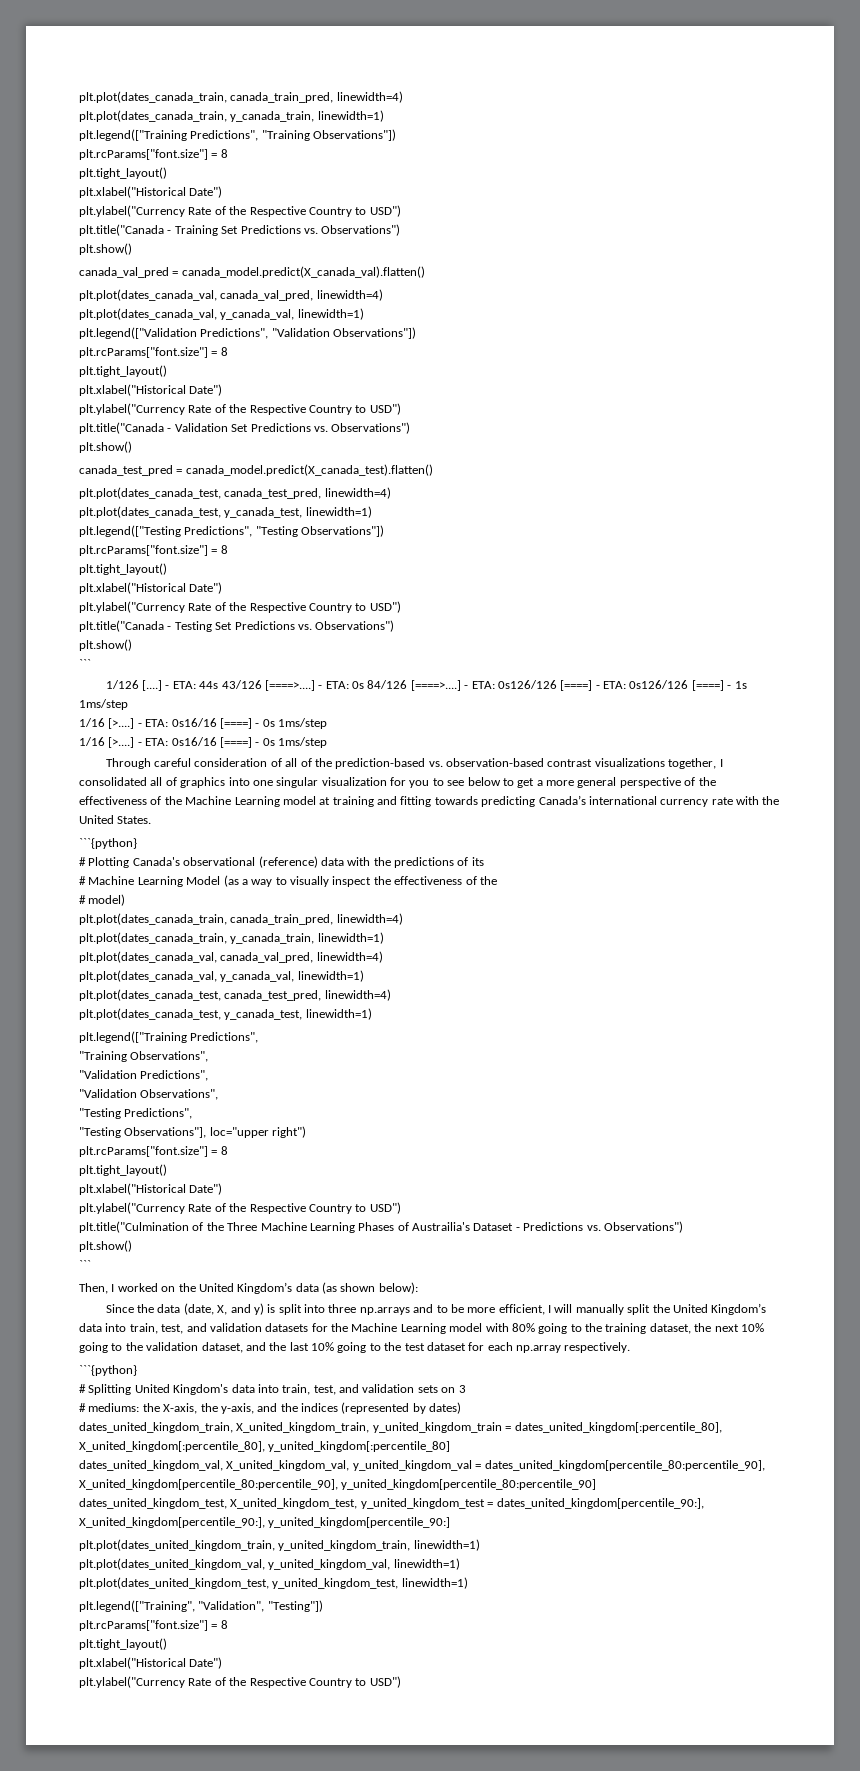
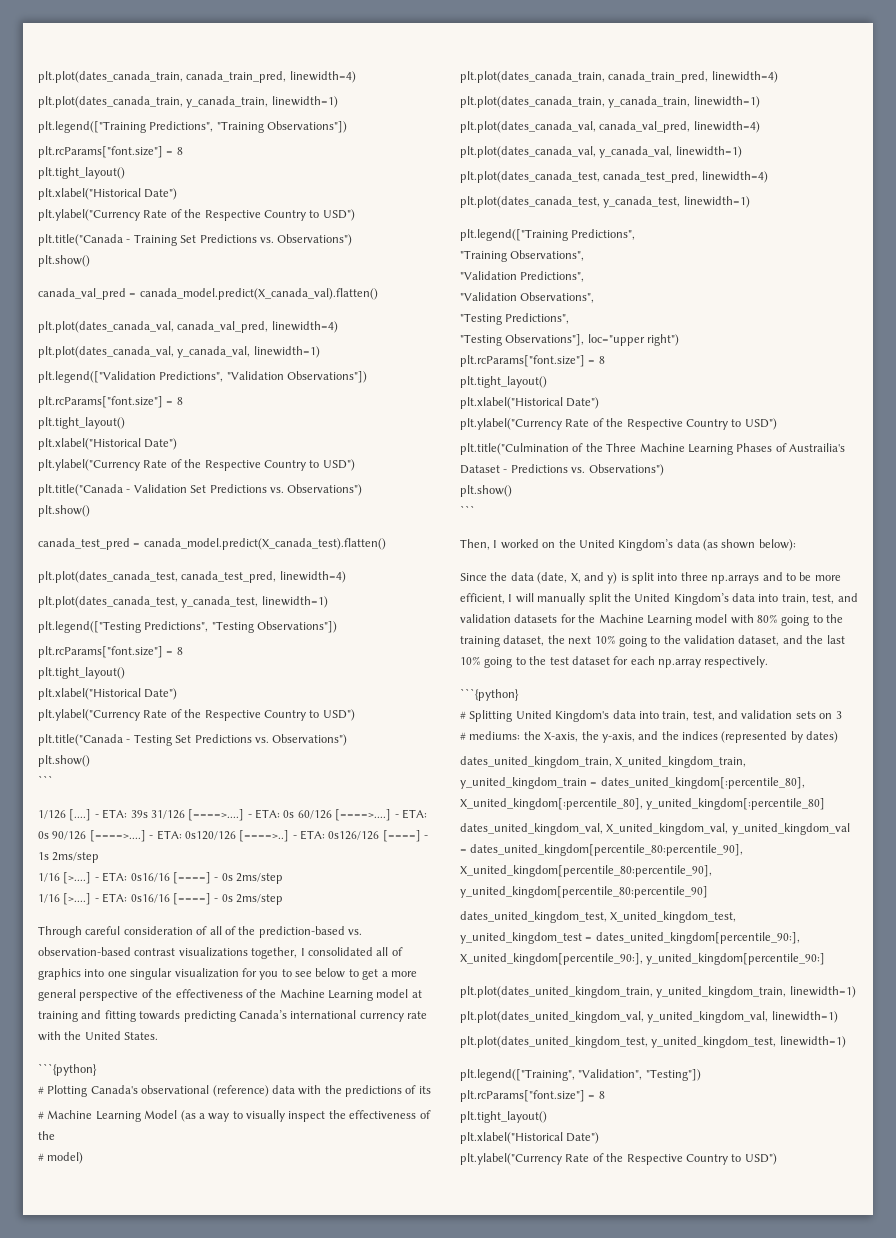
- - ETA: 44s 43/126 [====>....] - ETA: 0s 84/126 [====>....] - ETA: 0s126/126 [====] - ETA: 0s126/126 [====] - 1s 1ms/step
- 1/16 [>....] - ETA: 0s16/16 [====] - 0s 1ms/step
- 1/16 [>....] - ETA: 0s16/16 [====] - 0s 1ms/step
+ - ETA: 39s 31/126 [====>....] - ETA: 0s 60/126 [====>....] - ETA: 0s 90/126 [====>....] - ETA: 0s120/126 [====>..] - ETA: 0s126/126 [====] - 1s 2ms/step
+ 1/16 [>....] - ETA: 0s16/16 [====] - 0s 2ms/step
+ 1/16 [>....] - ETA: 0s16/16 [====] - 0s 2ms/step

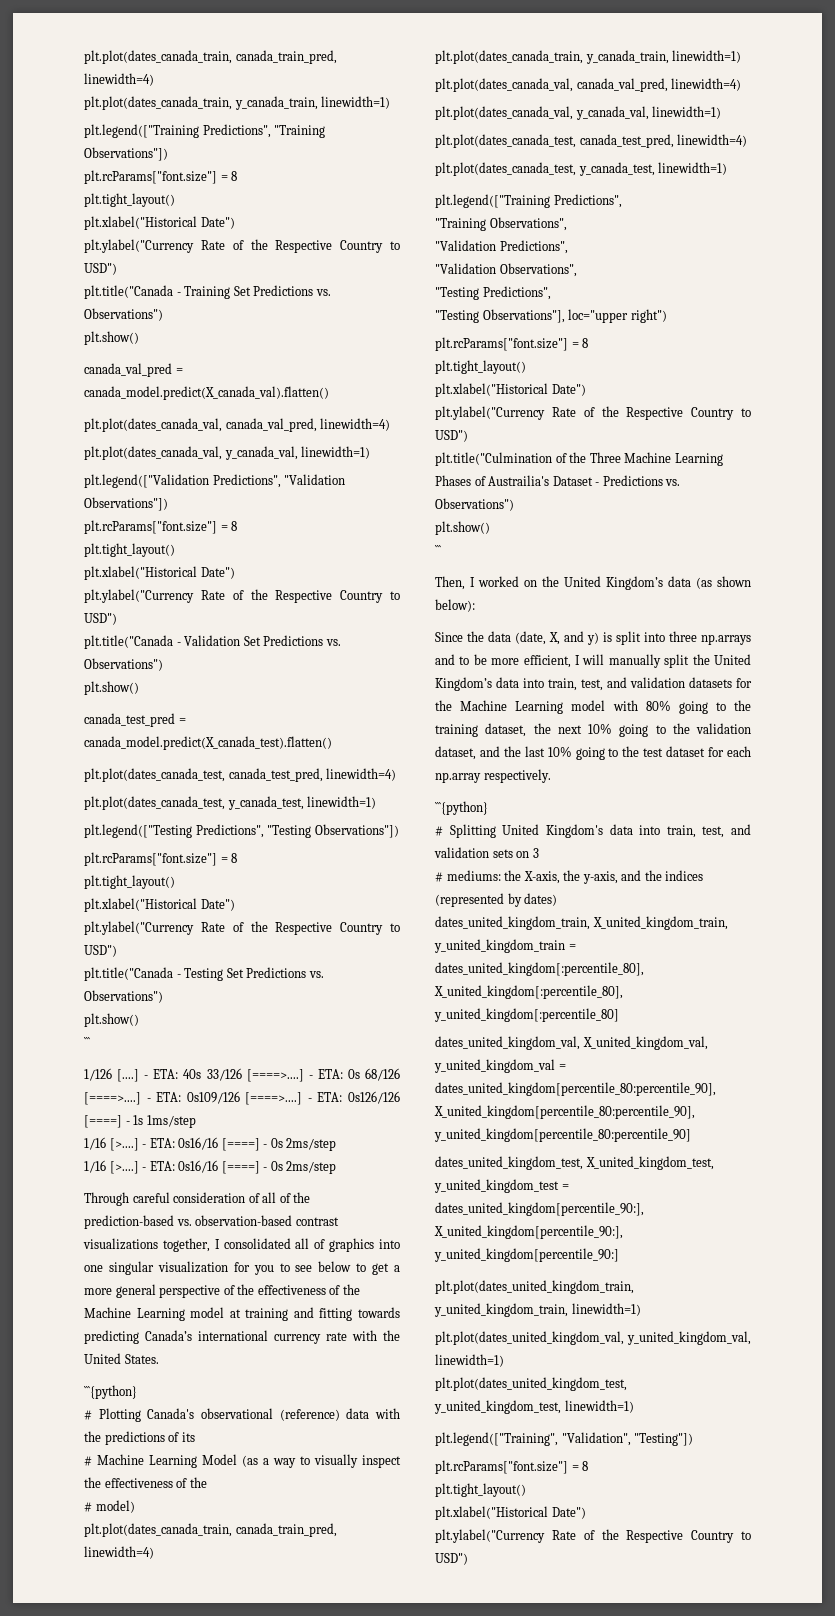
- - ETA: 39s 31/126 [====>....] - ETA: 0s 60/126 [====>....] - ETA: 0s 90/126 [====>....] - ETA: 0s120/126 [====>..] - ETA: 0s126/126 [====] - 1s 2ms/step
+ - ETA: 40s 33/126 [====>....] - ETA: 0s 68/126 [====>....] - ETA: 0s109/126 [====>....] - ETA: 0s126/126 [====] - 1s 1ms/step

